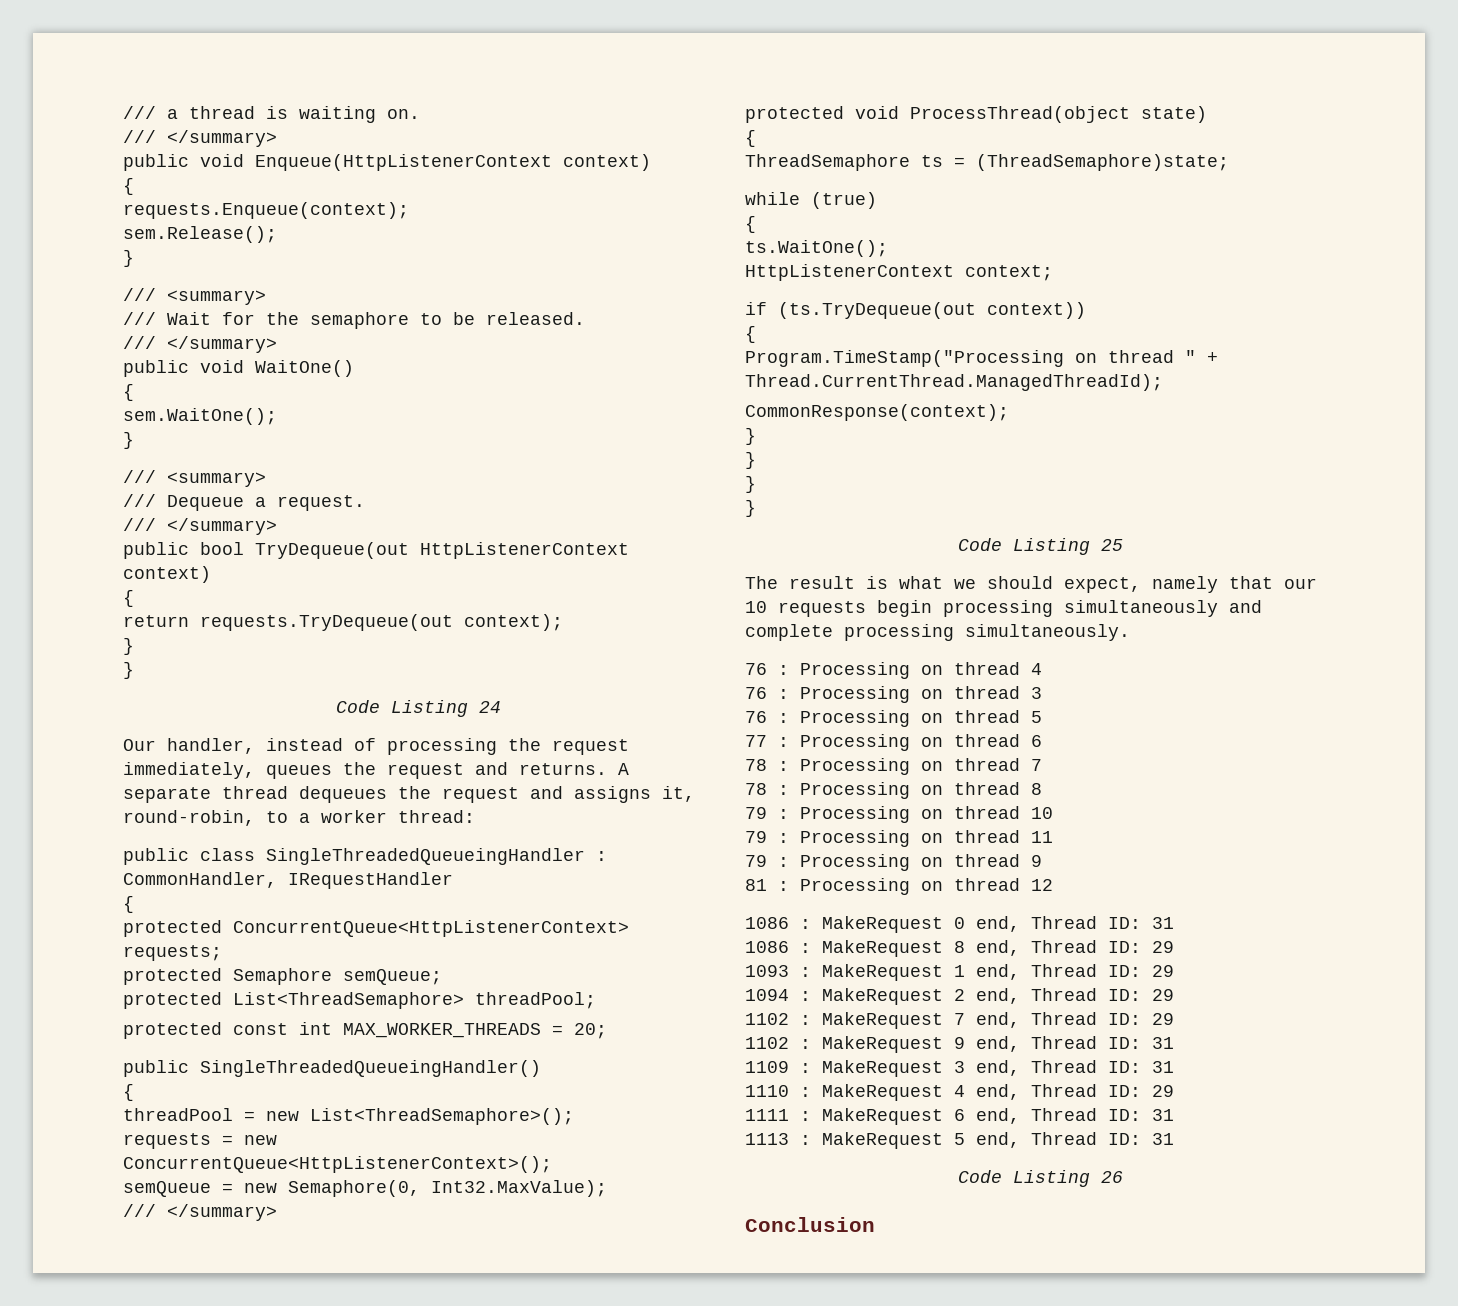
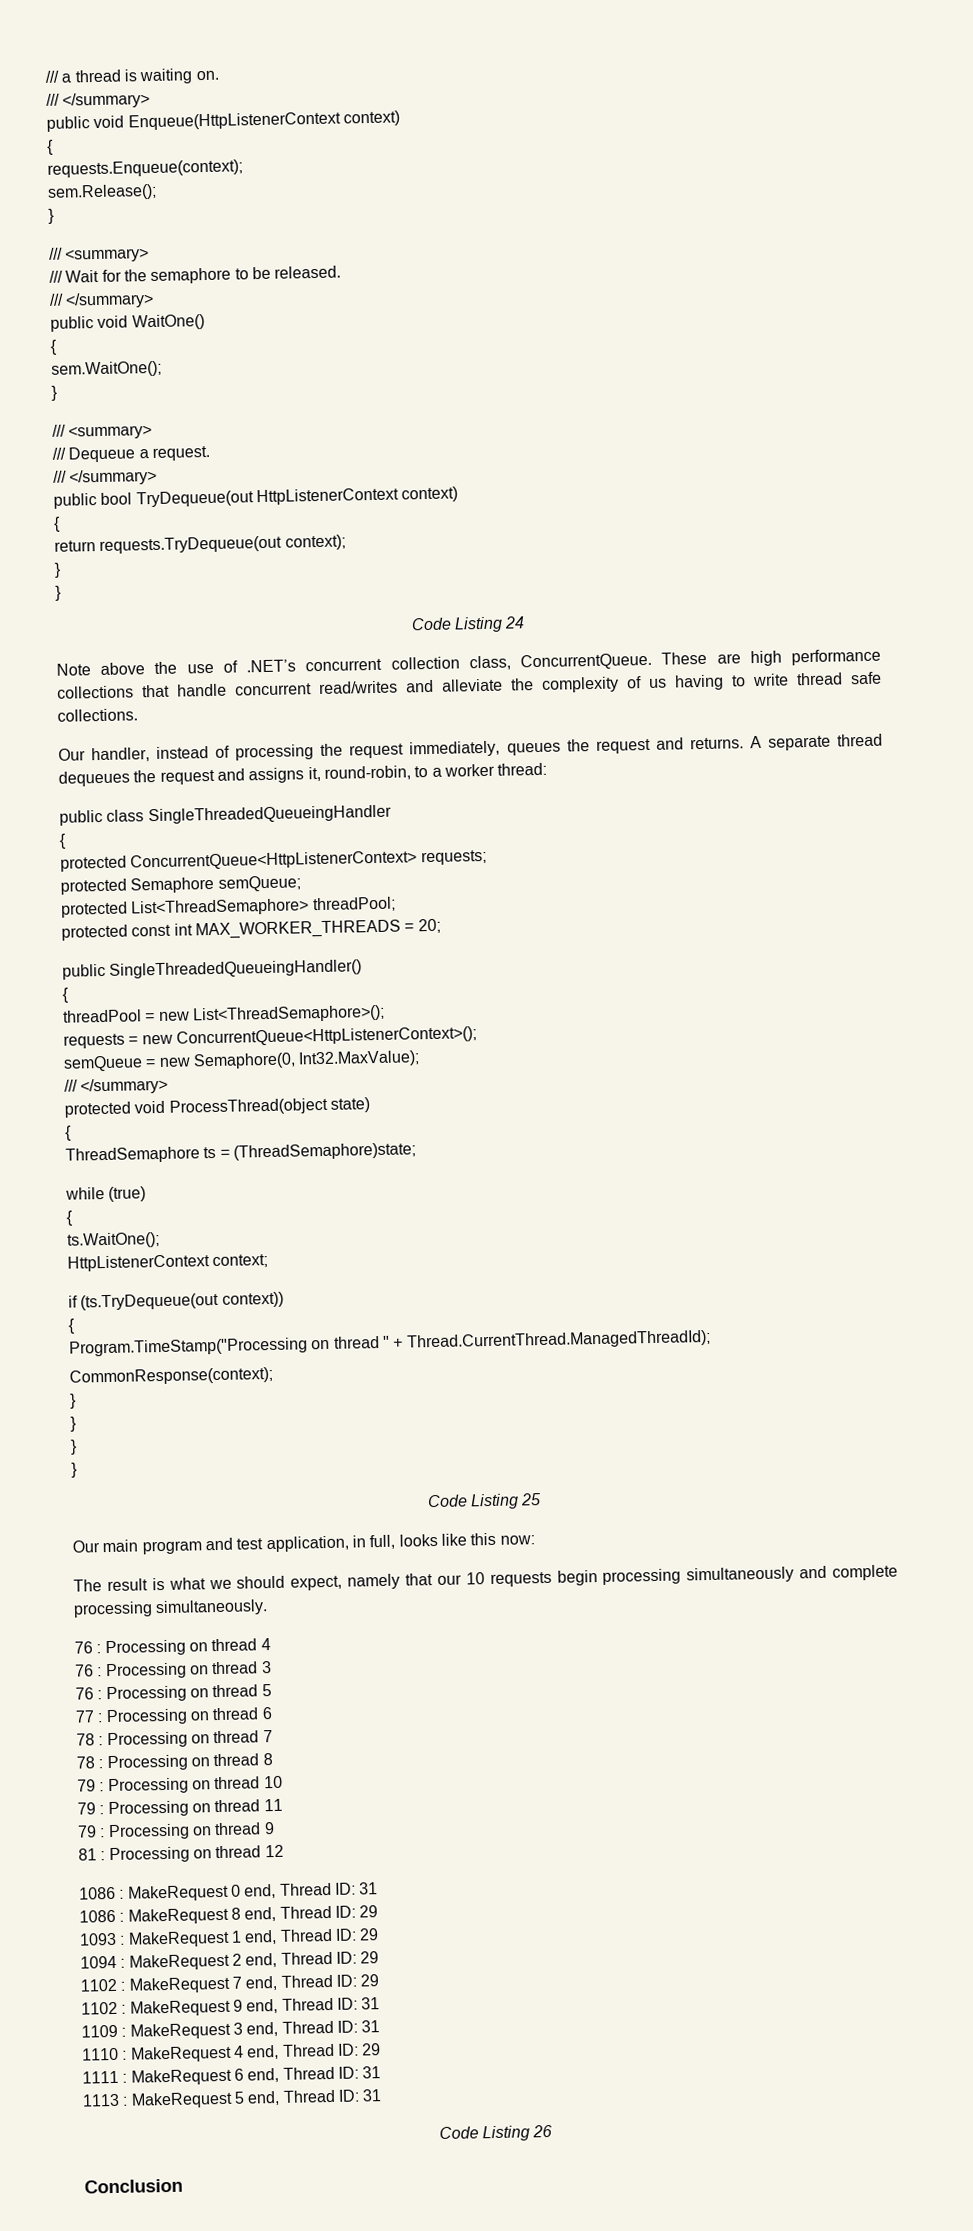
+ Note above the use of .NET’s concurrent collection class, ConcurrentQueue. These are high performance collections that handle concurrent read/writes and alleviate the complexity of us having to write thread safe collections.
- public class SingleThreadedQueueingHandler : CommonHandler, IRequestHandler
+ public class SingleThreadedQueueingHandler
+ Our main program and test application, in full, looks like this now:

